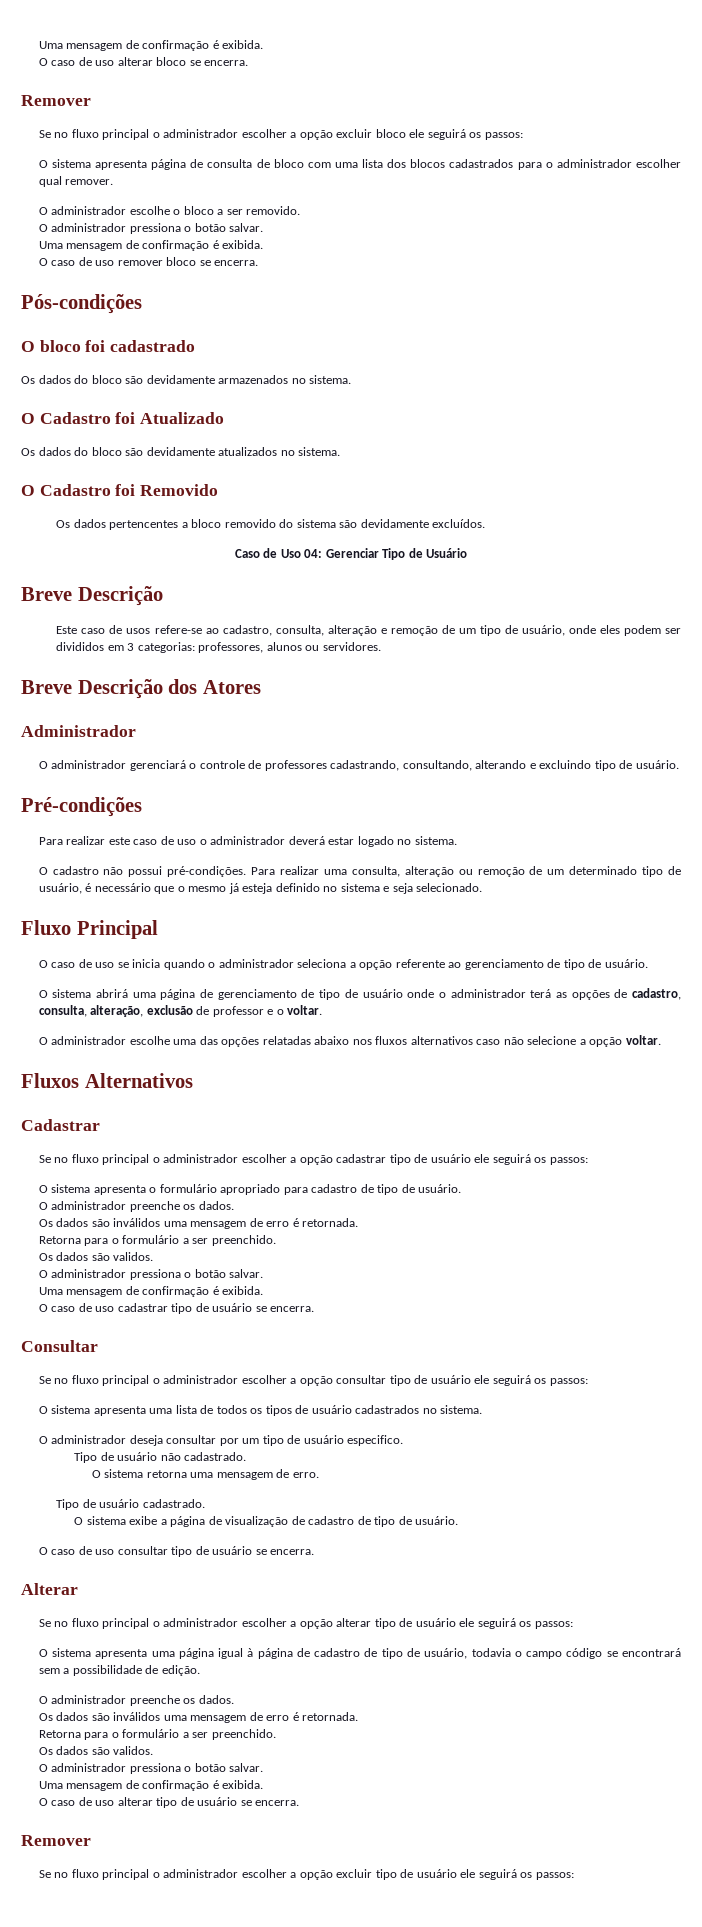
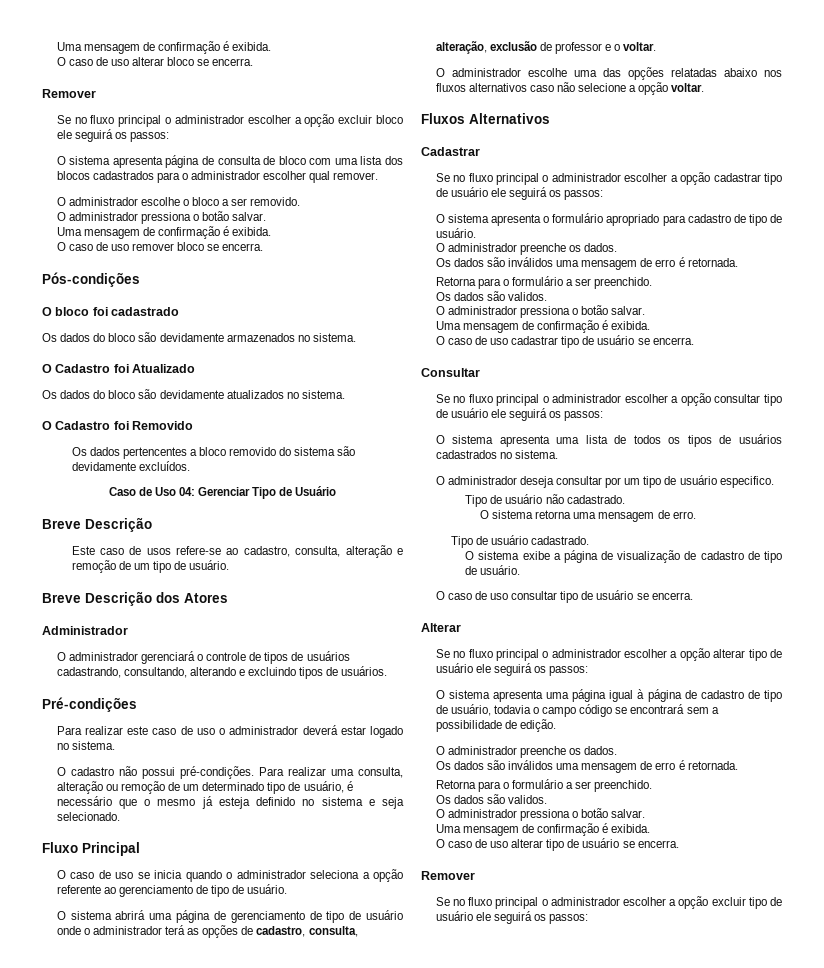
- Este caso de usos refere-se ao cadastro, consulta, alteração e remoção de um tipo de usuário, onde eles podem ser divididos em 3 categorias: professores, alunos ou servidores.
+ Este caso de usos refere-se ao cadastro, consulta, alteração e remoção de um tipo de usuário.
- O administrador gerenciará o controle de professores cadastrando, consultando, alterando e excluindo tipo de usuário.
+ O administrador gerenciará o controle de tipos de usuários cadastrando, consultando, alterando e excluindo tipos de usuários.
- O sistema apresenta uma lista de todos os tipos de usuário cadastrados no sistema.
+ O sistema apresenta uma lista de todos os tipos de usuários cadastrados no sistema.

